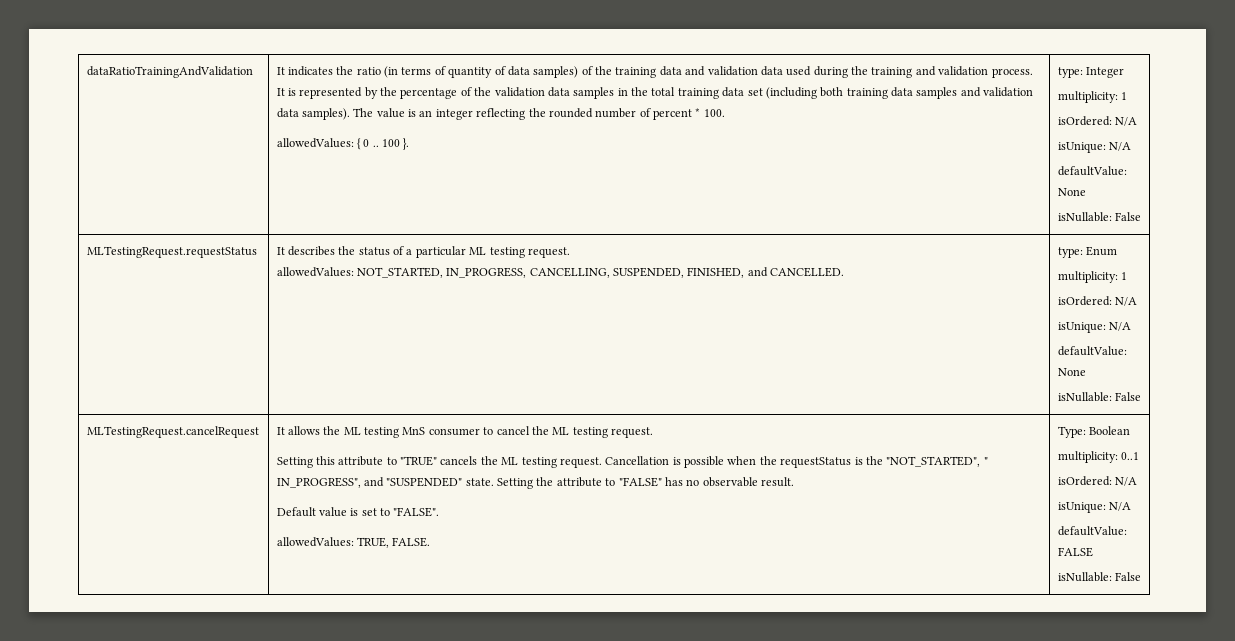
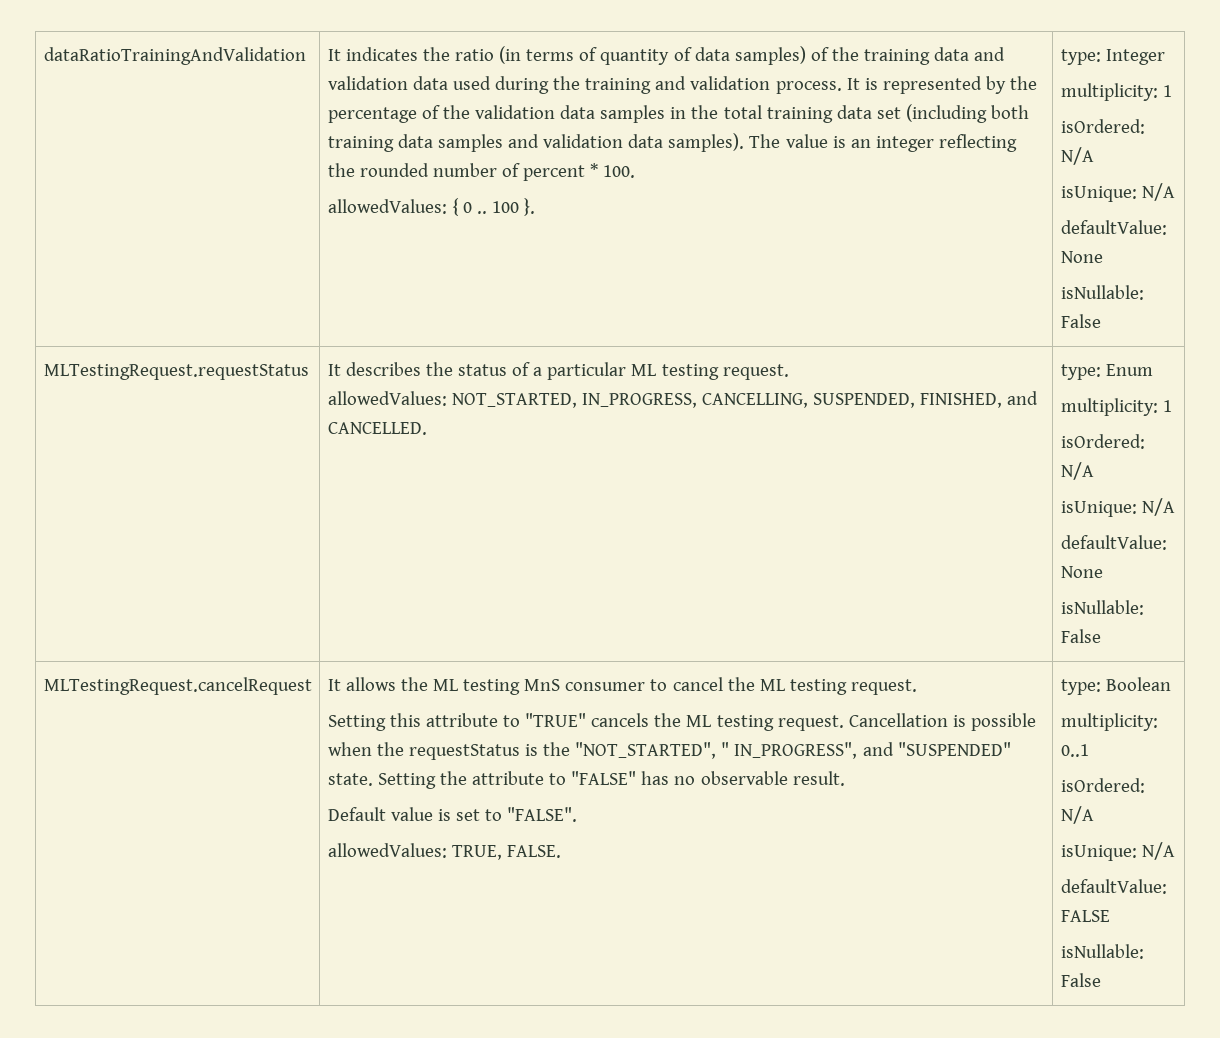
- Type: Boolean
+ type: Boolean

